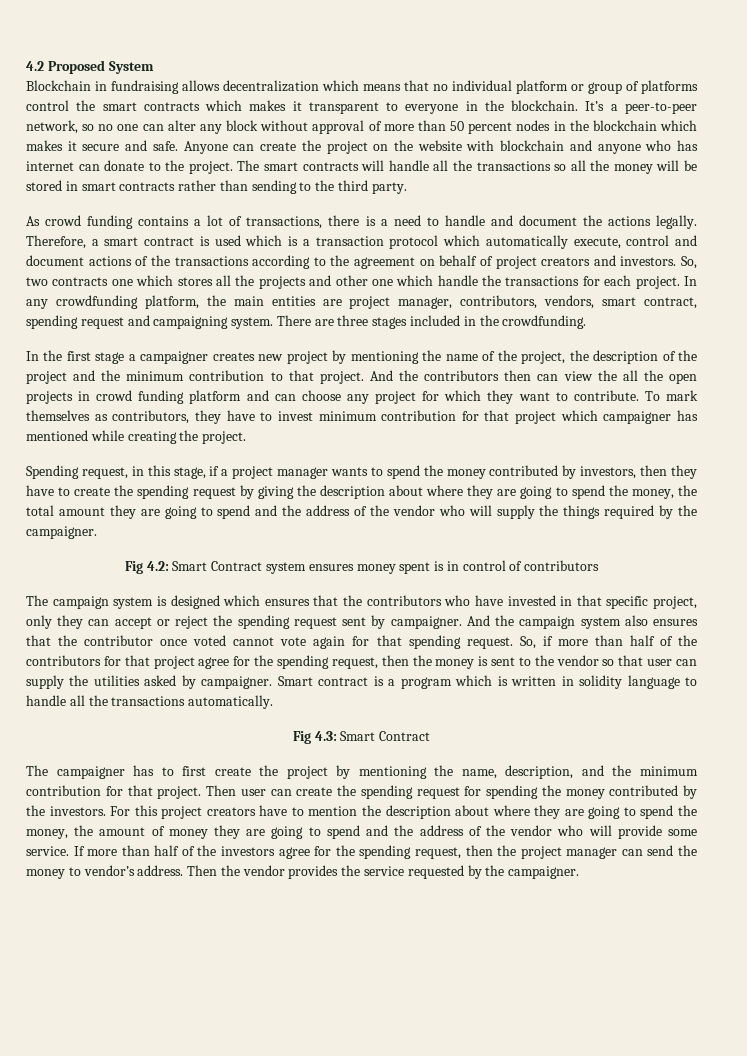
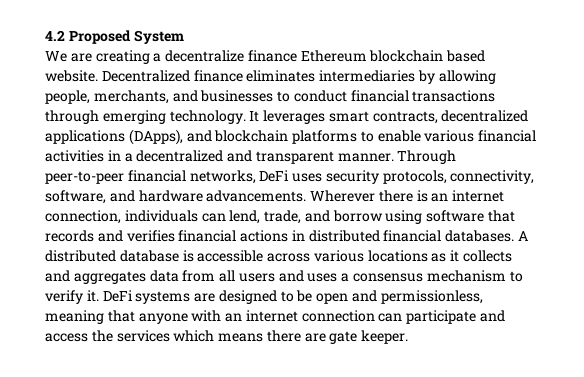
- Blockchain in fundraising allows decentralization which means that no individual platform or group of platforms control the smart contracts which makes it transparent to everyone in the blockchain. It’s a peer-to-peer network, so no one can alter any block without approval of more than 50 percent nodes in the blockchain which makes it secure and safe. Anyone can create the project on the website with blockchain and anyone who has internet can donate to the project. The smart contracts will handle all the transactions so all the money will be stored in smart contracts rather than sending to the third party.
- As crowd funding contains a lot of transactions, there is a need to handle and document the actions legally. Therefore, a smart contract is used which is a transaction protocol which automatically execute, control and document actions of the transactions according to the agreement on behalf of project creators and investors. So, two contracts one which stores all the projects and other one which handle the transactions for each project. In any crowdfunding platform, the main entities are project manager, contributors, vendors, smart contract, spending request and campaigning system. There are three stages included in the crowdfunding.
- In the first stage a campaigner creates new project by mentioning the name of the project, the description of the project and the minimum contribution to that project. And the contributors then can view the all the open projects in crowd funding platform and can choose any project for which they want to contribute. To mark themselves as contributors, they have to invest minimum contribution for that project which campaigner has mentioned while creating the project.
- Spending request, in this stage, if a project manager wants to spend the money contributed by investors, then they have to create the spending request by giving the description about where they are going to spend the money, the total amount they are going to spend and the address of the vendor who will supply the things required by the campaigner.
- Fig 4.2: Smart Contract system ensures money spent is in control of contributors
- The campaign system is designed which ensures that the contributors who have invested in that specific project, only they can accept or reject the spending request sent by campaigner. And the campaign system also ensures that the contributor once voted cannot vote again for that spending request. So, if more than half of the contributors for that project agree for the spending request, then the money is sent to the vendor so that user can supply the utilities asked by campaigner. Smart contract is a program which is written in solidity language to handle all the transactions automatically.
- Fig 4.3: Smart Contract
- The campaigner has to first create the project by mentioning the name, description, and the minimum contribution for that project. Then user can create the spending request for spending the money contributed by the investors. For this project creators have to mention the description about where they are going to spend the money, the amount of money they are going to spend and the address of the vendor who will provide some service. If more than half of the investors agree for the spending request, then the project manager can send the money to vendor’s address. Then the vendor provides the service requested by the campaigner.
+ We are creating a decentralize finance Ethereum blockchain based website. Decentralized finance eliminates intermediaries by allowing people, merchants, and businesses to conduct financial transactions through emerging technology. It leverages smart contracts, decentralized applications (DApps), and blockchain platforms to enable various financial activities in a decentralized and transparent manner. Through peer-to-peer financial networks, DeFi uses security protocols, connectivity, software, and hardware advancements. Wherever there is an internet connection, individuals can lend, trade, and borrow using software that records and verifies financial actions in distributed financial databases. A distributed database is accessible across various locations as it collects and aggregates data from all users and uses a consensus mechanism to verify it. DeFi systems are designed to be open and permissionless, meaning that anyone with an internet connection can participate and access the services which means there are gate keeper.

